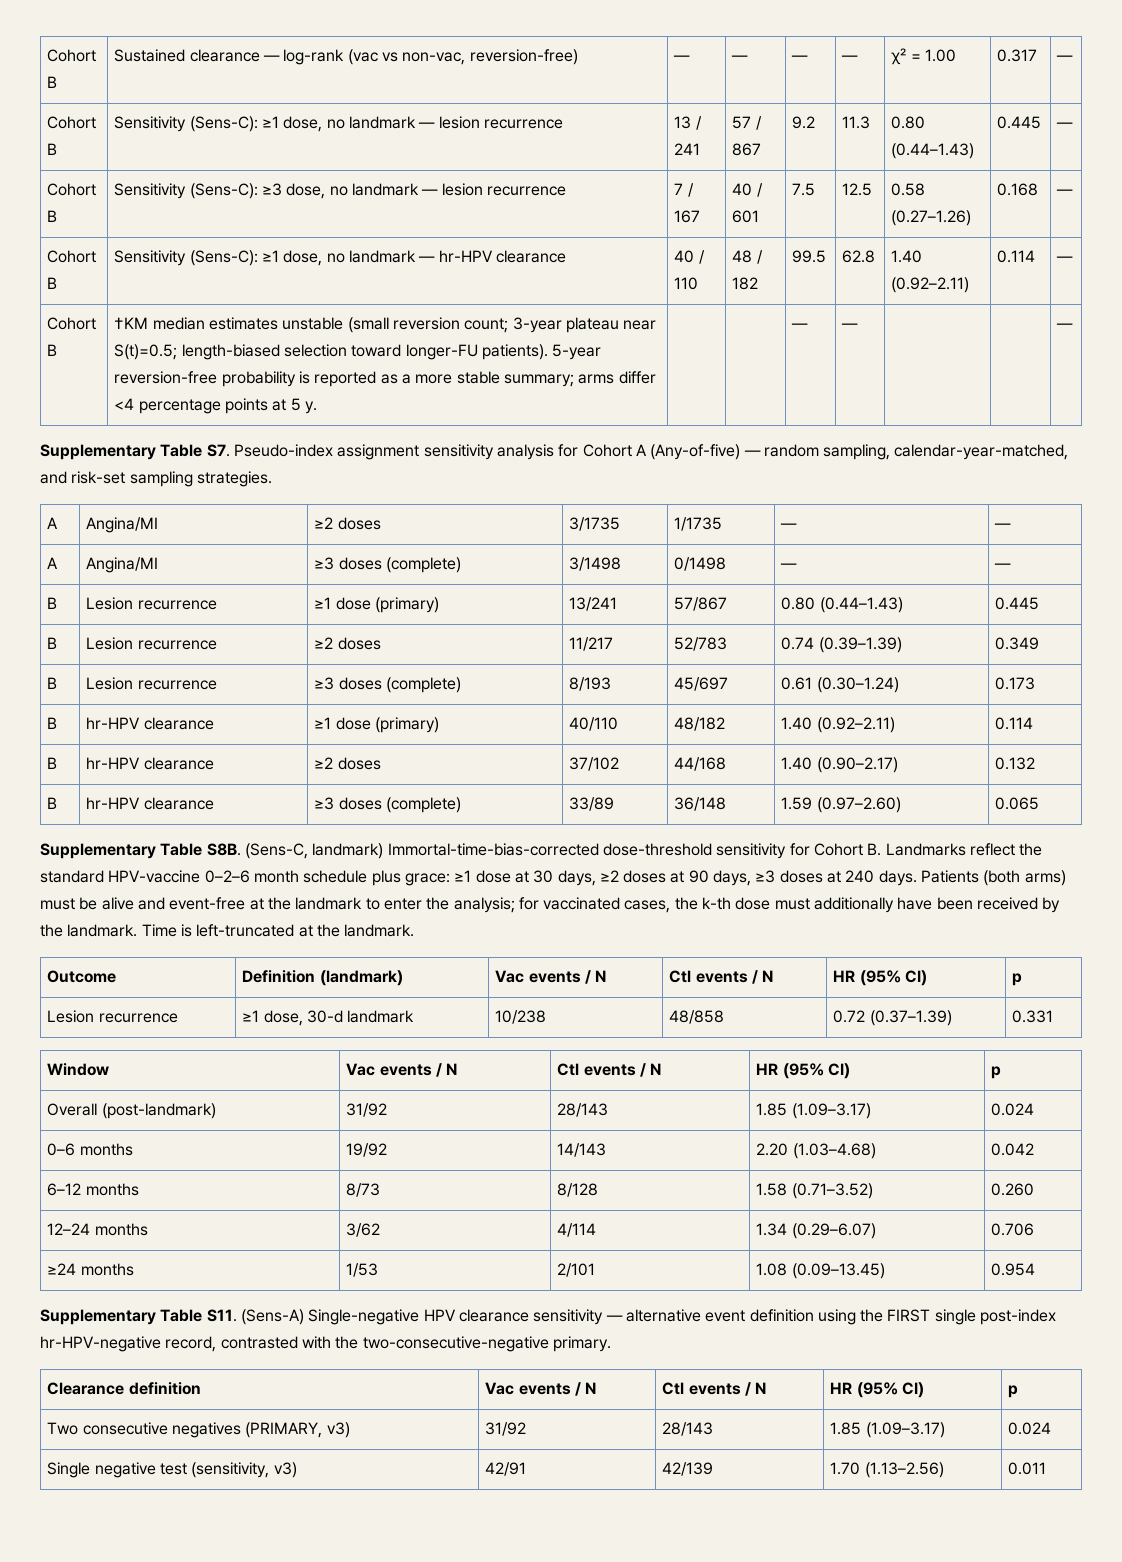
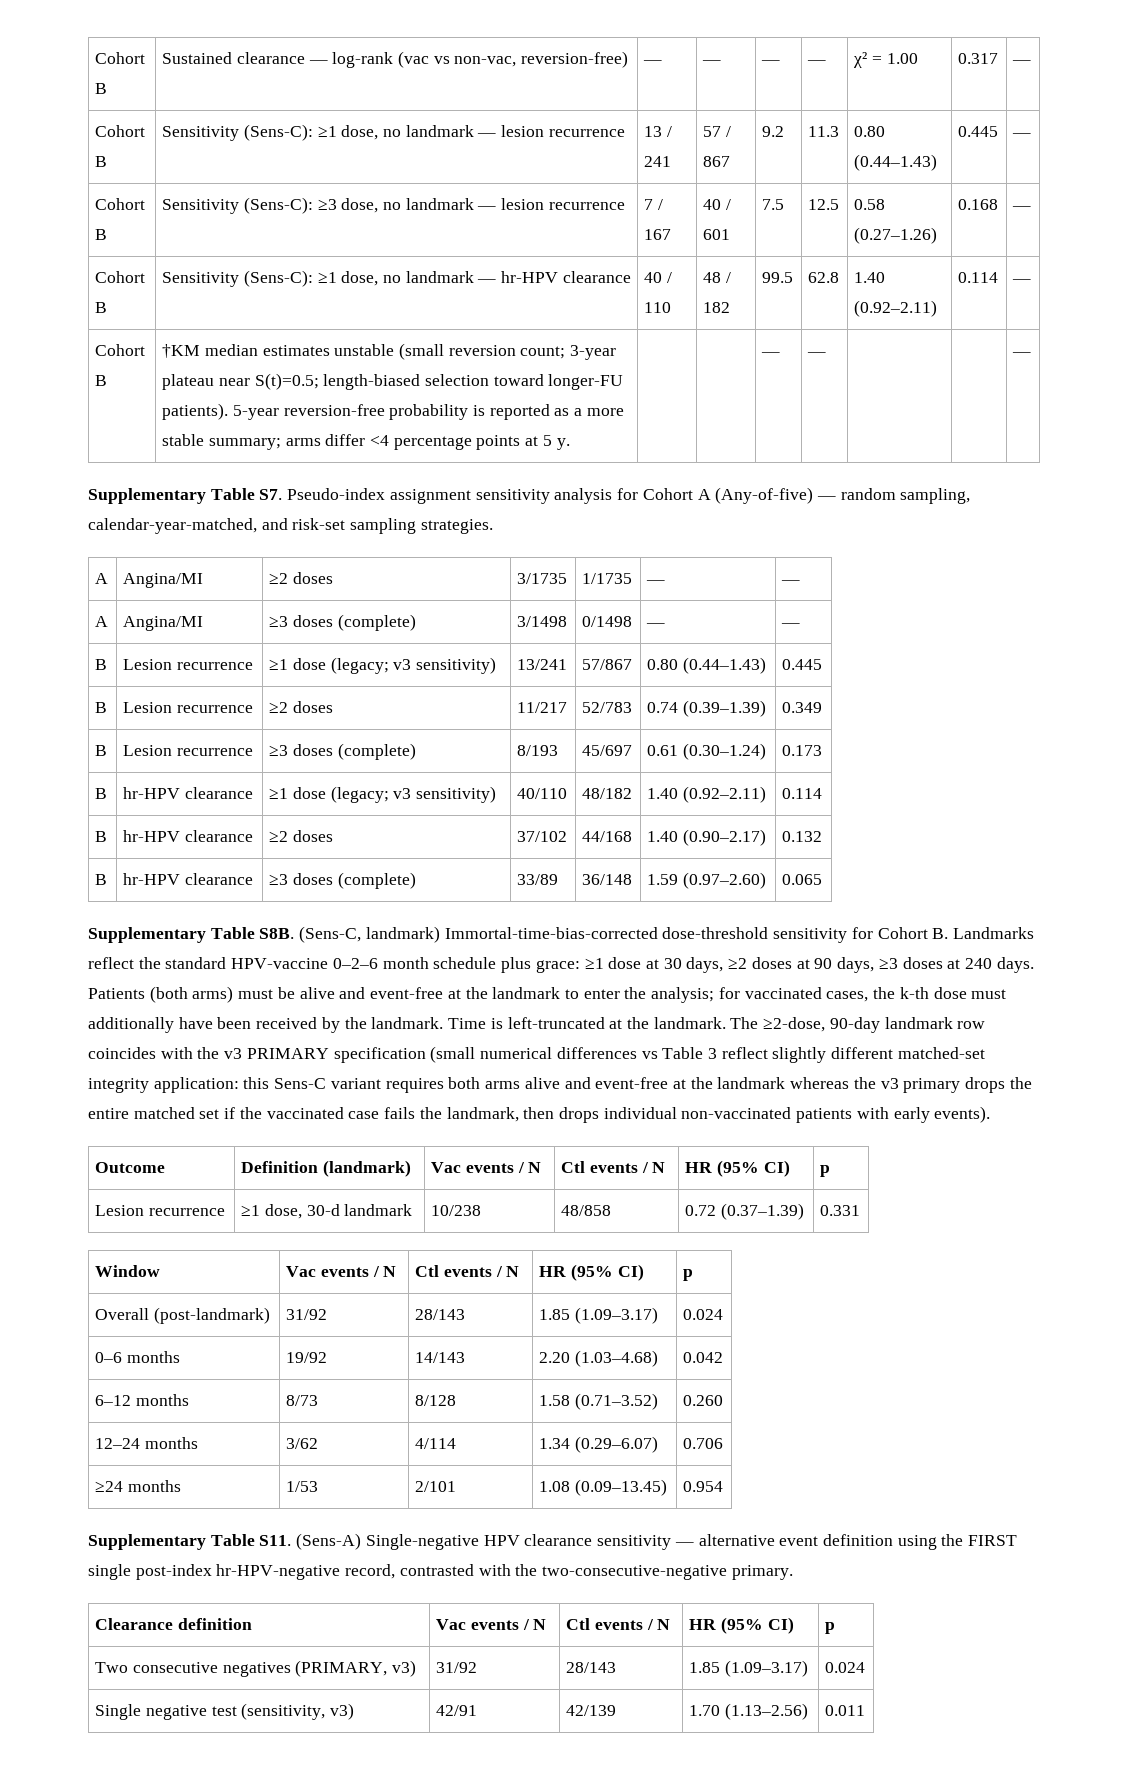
- B | Lesion recurrence | ≥1 dose (primary) | 13/241 | 57/867 | 0.80 (0.44–1.43) | 0.445
+ B | Lesion recurrence | ≥1 dose (legacy; v3 sensitivity) | 13/241 | 57/867 | 0.80 (0.44–1.43) | 0.445
- B | hr-HPV clearance | ≥1 dose (primary) | 40/110 | 48/182 | 1.40 (0.92–2.11) | 0.114
+ B | hr-HPV clearance | ≥1 dose (legacy; v3 sensitivity) | 40/110 | 48/182 | 1.40 (0.92–2.11) | 0.114
+ The ≥2-dose, 90-day landmark row coincides with the v3 PRIMARY specification (small numerical differences vs Table 3 reflect slightly different matched-set integrity application: this Sens-C variant requires both arms alive and event-free at the landmark whereas the v3 primary drops the entire matched set if the vaccinated case fails the landmark, then drops individual non-vaccinated patients with early events).

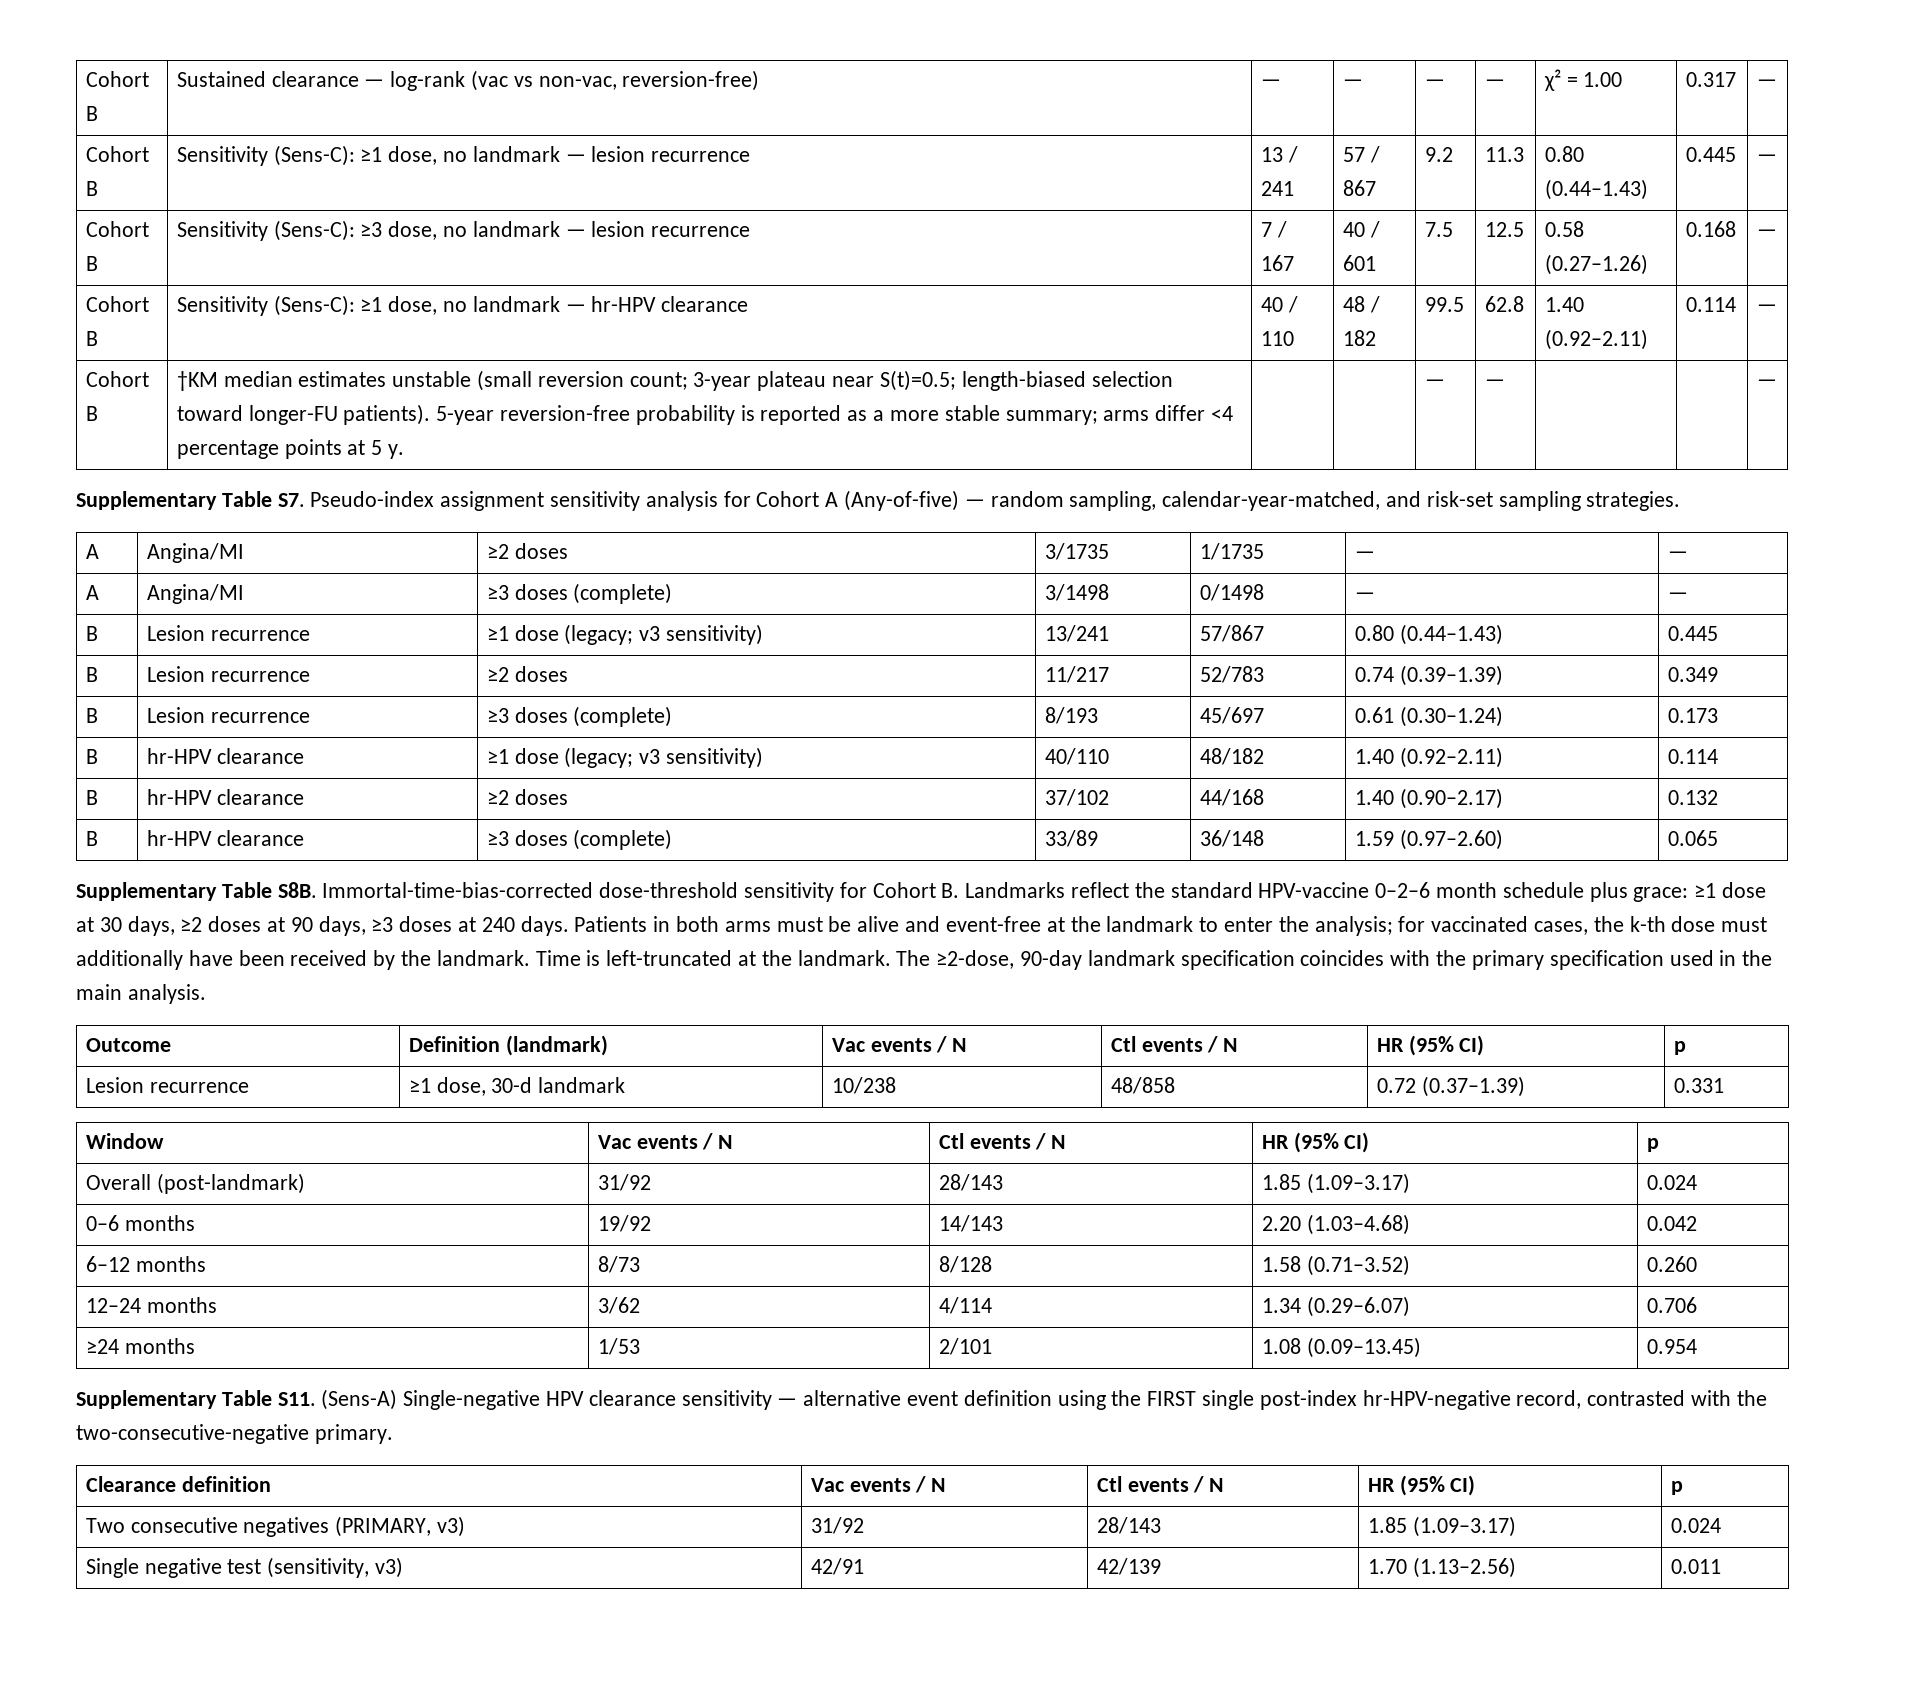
- Supplementary Table S8B. (Sens-C, landmark) Immortal-time-bias-corrected dose-threshold sensitivity for Cohort B. Landmarks reflect the standard HPV-vaccine 0–2–6 month schedule plus grace: ≥1 dose at 30 days, ≥2 doses at 90 days, ≥3 doses at 240 days.
+ Supplementary Table S8B. Immortal-time-bias-corrected dose-threshold sensitivity for Cohort B. Landmarks reflect the standard HPV-vaccine 0–2–6 month schedule plus grace: ≥1 dose at 30 days, ≥2 doses at 90 days, ≥3 doses at 240 days.
- Patients (both arms) must be alive and event-free at the landmark to enter the analysis; for vaccinated cases, the k-th dose must additionally have been received by the landmark.
+ Patients in both arms must be alive and event-free at the landmark to enter the analysis; for vaccinated cases, the k-th dose must additionally have been received by the landmark.
- The ≥2-dose, 90-day landmark row coincides with the v3 PRIMARY specification (small numerical differences vs Table 3 reflect slightly different matched-set integrity application: this Sens-C variant requires both arms alive and event-free at the landmark whereas the v3 primary drops the entire matched set if the vaccinated case fails the landmark, then drops individual non-vaccinated patients with early events).
+ The ≥2-dose, 90-day landmark specification coincides with the primary specification used in the main analysis.

